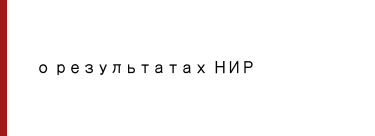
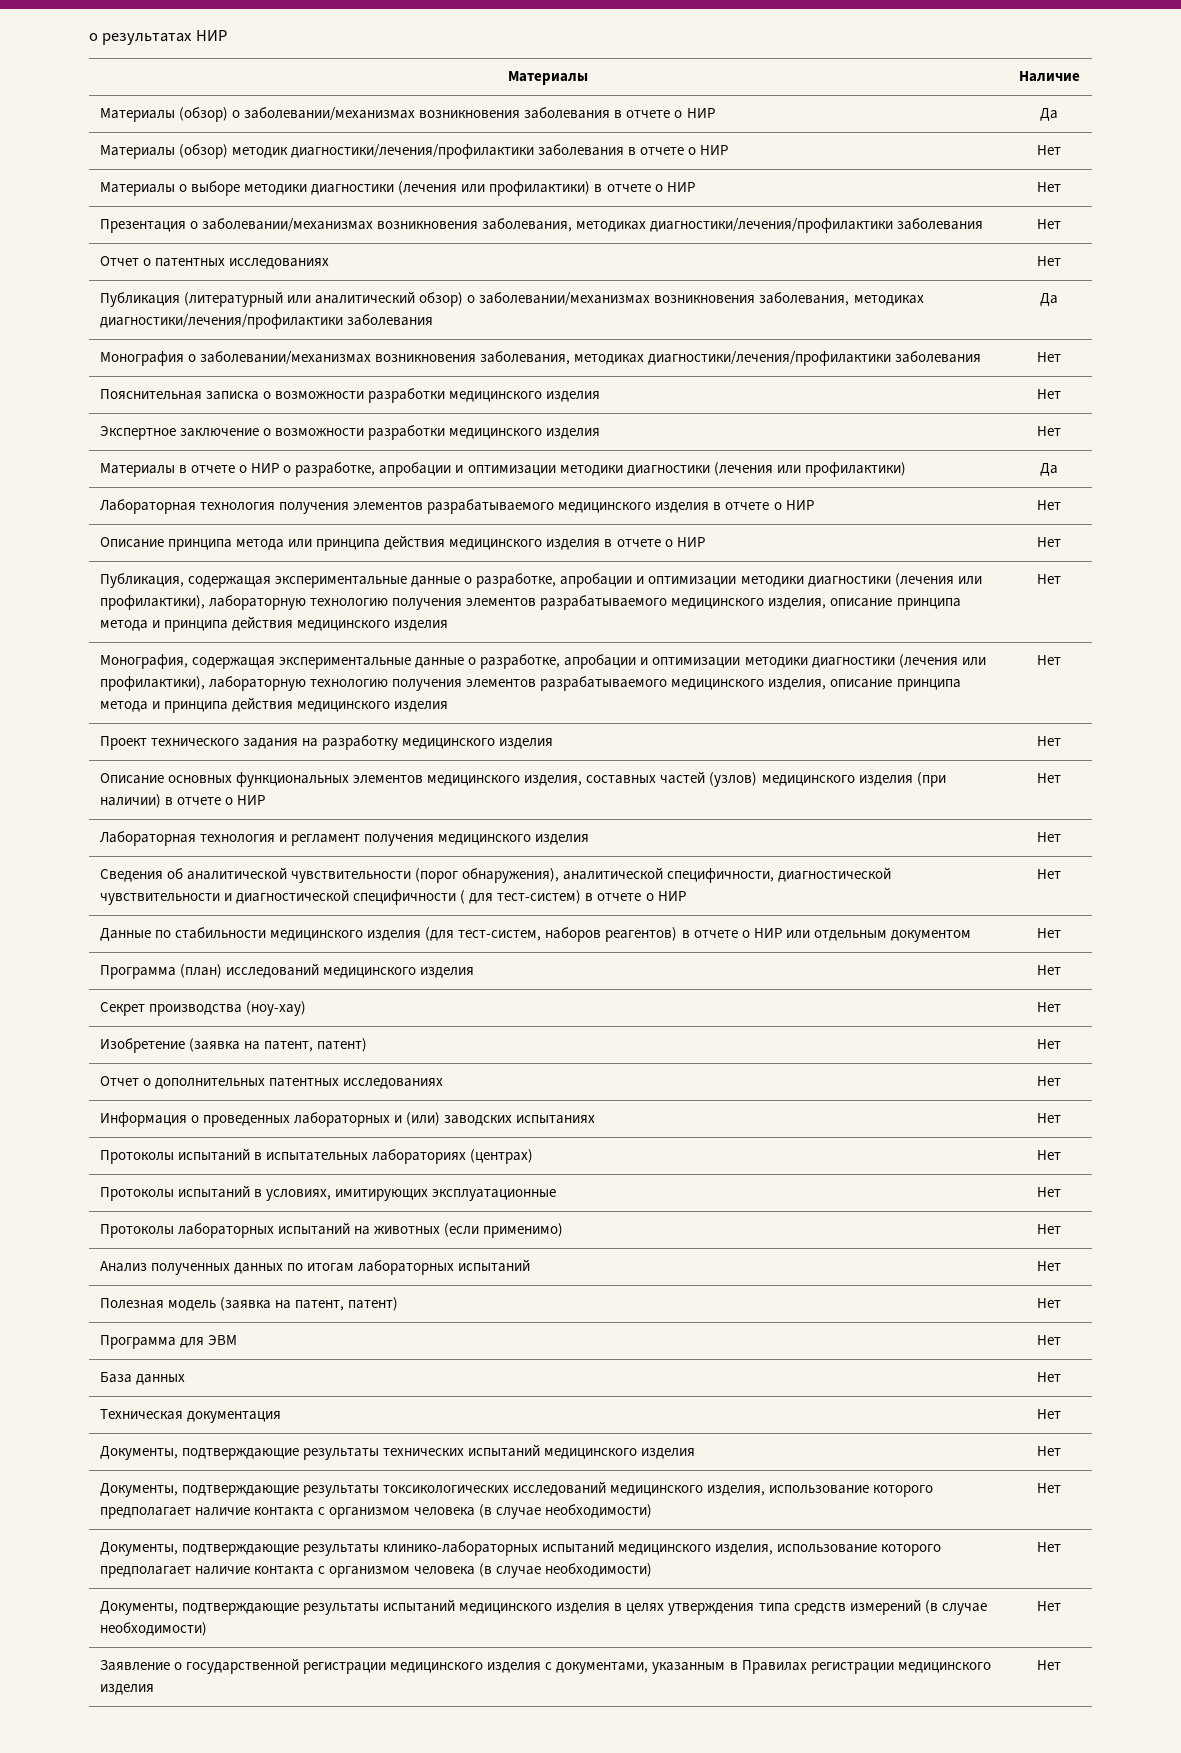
+ Материалы | Наличие
+ Материалы (обзор) о заболевании/механизмах возникновения заболевания в отчете о НИР | Да
+ Материалы (обзор) методик диагностики/лечения/профилактики заболевания в отчете о НИР | Нет
+ Материалы о выборе методики диагностики (лечения или профилактики) в отчете о НИР | Нет
+ Презентация о заболевании/механизмах возникновения заболевания, методиках диагностики/лечения/профилактики заболевания | Нет
+ Отчет о патентных исследованиях | Нет
+ Публикация (литературный или аналитический обзор) о заболевании/механизмах возникновения заболевания, методиках диагностики/лечения/профилактики заболевания | Да
+ Монография о заболевании/механизмах возникновения заболевания, методиках диагностики/лечения/профилактики заболевания | Нет
+ Пояснительная записка о возможности разработки медицинского изделия | Нет
+ Экспертное заключение о возможности разработки медицинского изделия | Нет
+ Материалы в отчете о НИР о разработке, апробации и оптимизации методики диагностики (лечения или профилактики) | Да
+ Лабораторная технология получения элементов разрабатываемого медицинского изделия в отчете о НИР | Нет
+ Описание принципа метода или принципа действия медицинского изделия в отчете о НИР | Нет
+ Публикация, содержащая экспериментальные данные о разработке, апробации и оптимизации методики диагностики (лечения или профилактики), лабораторную технологию получения элементов разрабатываемого медицинского изделия, описание принципа метода и принципа действия медицинского изделия | Нет
+ Монография, содержащая экспериментальные данные о разработке, апробации и оптимизации методики диагностики (лечения или профилактики), лабораторную технологию получения элементов разрабатываемого медицинского изделия, описание принципа метода и принципа действия медицинского изделия | Нет
+ Проект технического задания на разработку медицинского изделия | Нет
+ Описание основных функциональных элементов медицинского изделия, составных частей (узлов) медицинского изделия (при наличии) в отчете о НИР | Нет
+ Лабораторная технология и регламент получения медицинского изделия | Нет
+ Сведения об аналитической чувствительности (порог обнаружения), аналитической специфичности, диагностической чувствительности и диагностической специфичности ( для тест-систем) в отчете о НИР | Нет
+ Данные по стабильности медицинского изделия (для тест-систем, наборов реагентов) в отчете о НИР или отдельным документом | Нет
+ Программа (план) исследований медицинского изделия | Нет
+ Секрет производства (ноу-хау) | Нет
+ Изобретение (заявка на патент, патент) | Нет
+ Отчет о дополнительных патентных исследованиях | Нет
+ Информация о проведенных лабораторных и (или) заводских испытаниях | Нет
+ Протоколы испытаний в испытательных лабораториях (центрах) | Нет
+ Протоколы испытаний в условиях, имитирующих эксплуатационные | Нет
+ Протоколы лабораторных испытаний на животных (если применимо) | Нет
+ Анализ полученных данных по итогам лабораторных испытаний | Нет
+ Полезная модель (заявка на патент, патент) | Нет
+ Программа для ЭВМ | Нет
+ База данных | Нет
+ Техническая документация | Нет
+ Документы, подтверждающие результаты технических испытаний медицинского изделия | Нет
+ Документы, подтверждающие результаты токсикологических исследований медицинского изделия, использование которого предполагает наличие контакта с организмом человека (в случае необходимости) | Нет
+ Документы, подтверждающие результаты клинико-лабораторных испытаний медицинского изделия, использование которого предполагает наличие контакта с организмом человека (в случае необходимости) | Нет
+ Документы, подтверждающие результаты испытаний медицинского изделия в целях утверждения типа средств измерений (в случае необходимости) | Нет
+ Заявление о государственной регистрации медицинского изделия с документами, указанным в Правилах регистрации медицинского изделия | Нет

